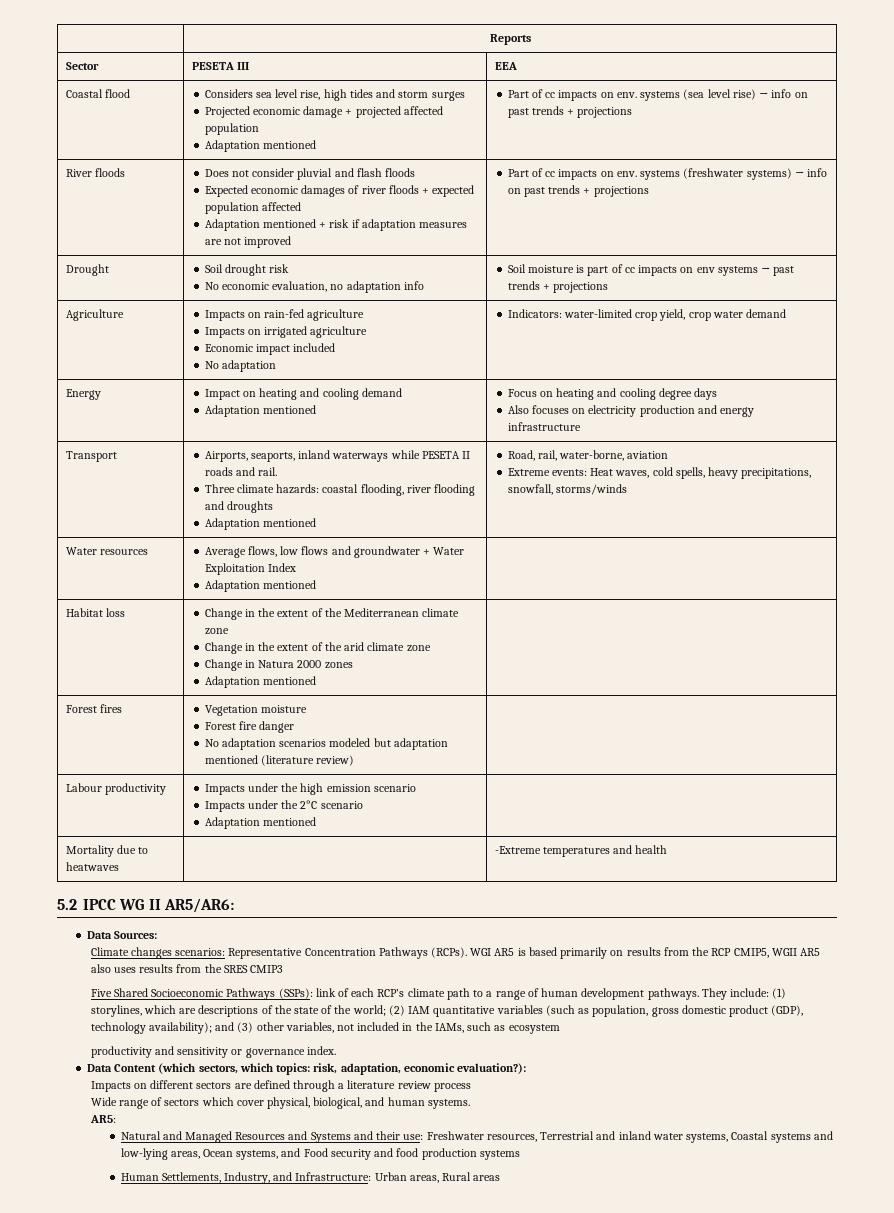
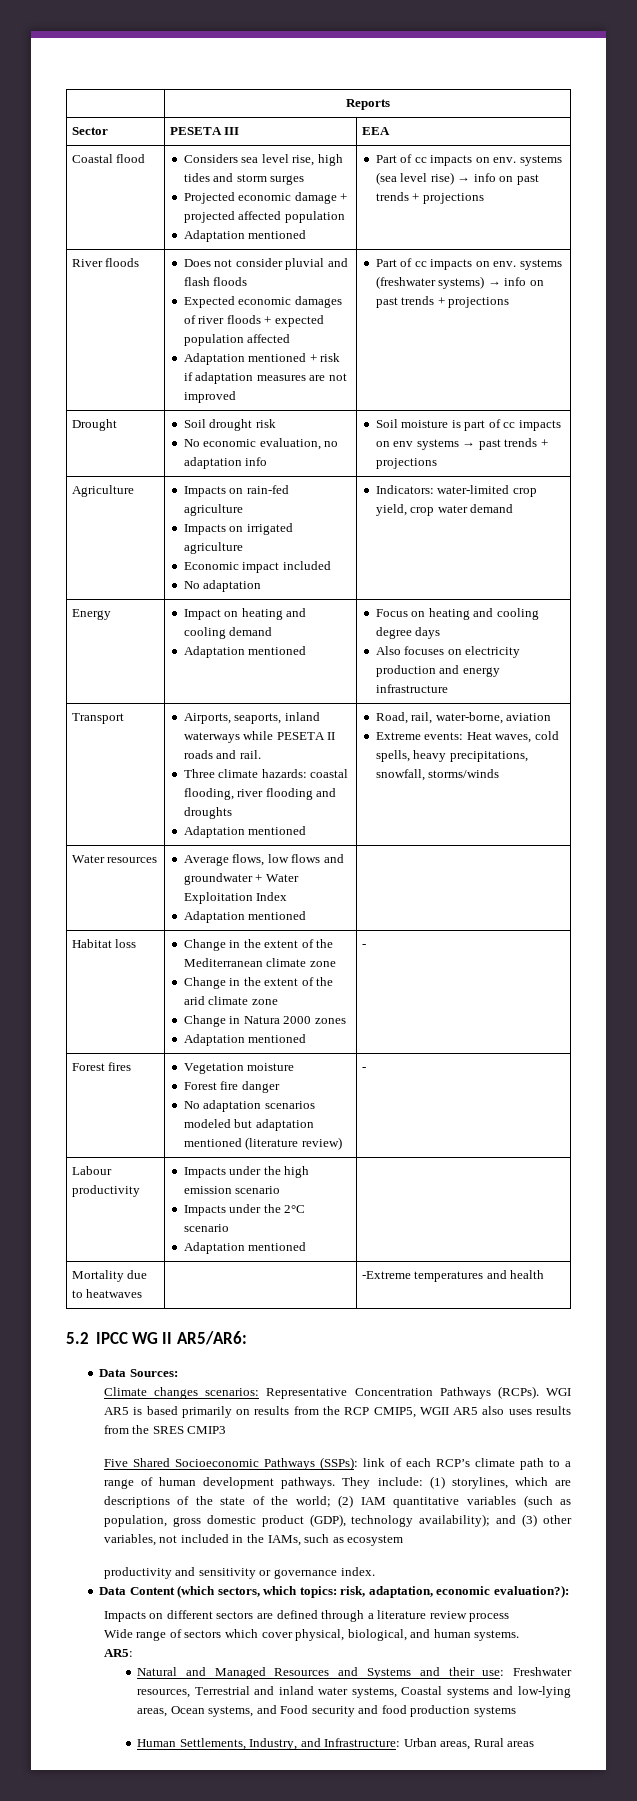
  Habitat loss | Change in the extent of the Mediterranean climate zone
  Change in the extent of the arid climate zone
  Change in Natura 2000 zones
- Adaptation mentioned |
+ Adaptation mentioned | -
  Forest fires | Vegetation moisture
  Forest fire danger
- No adaptation scenarios modeled but adaptation mentioned (literature review) |
+ No adaptation scenarios modeled but adaptation mentioned (literature review) | -

